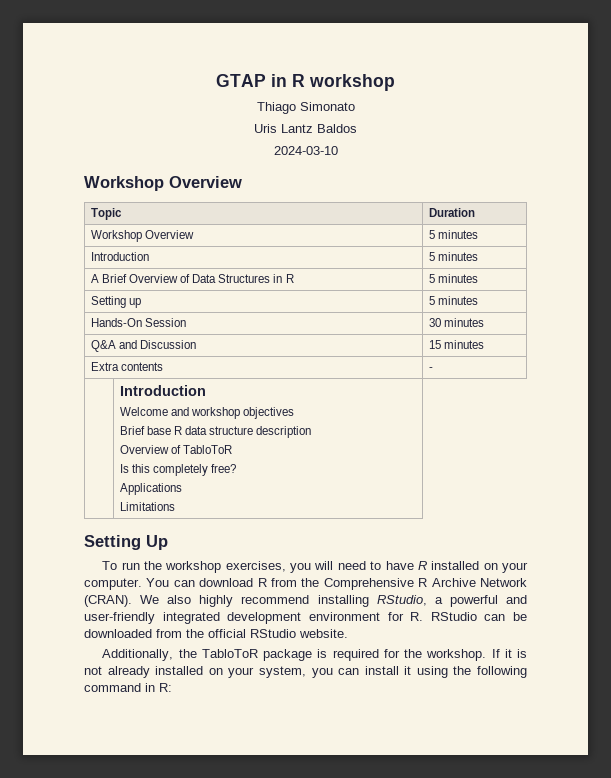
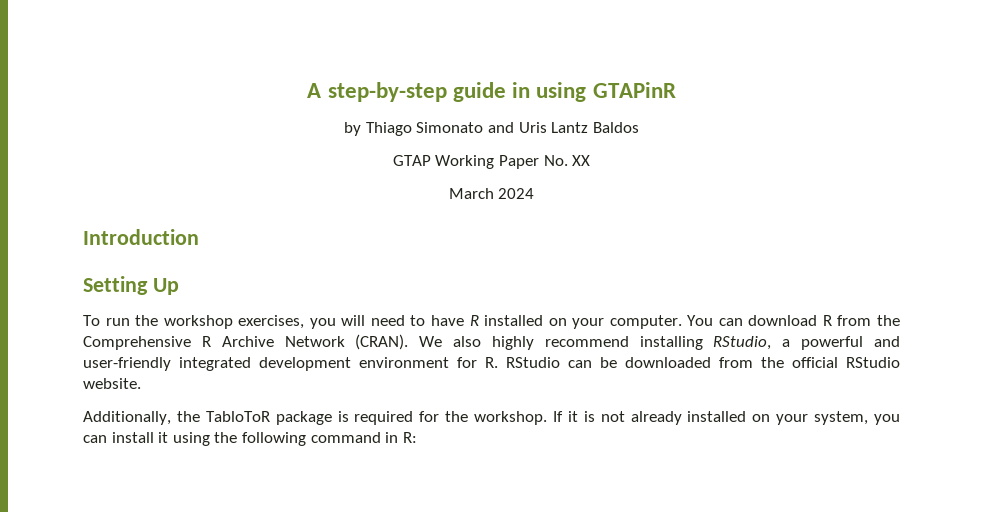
- GTAP in R workshop
- Thiago Simonato
- Uris Lantz Baldos
+ A step-by-step guide in using GTAPinR
+ by Thiago Simonato and Uris Lantz Baldos
- 2024-03-10
- Workshop Overview
- Topic | Duration
- Workshop Overview | 5 minutes
- Introduction | 5 minutes
- A Brief Overview of Data Structures in R | 5 minutes
- Setting up | 5 minutes
- Hands-On Session | 30 minutes
- Q&A and Discussion | 15 minutes
- Extra contents | -
- | Introduction
- Welcome and workshop objectives
- Brief base R data structure description
- Overview of TabloToR
- Is this completely free?
- Applications
- Limitations
+ GTAP Working Paper No. XX
+ March 2024
+ Introduction

